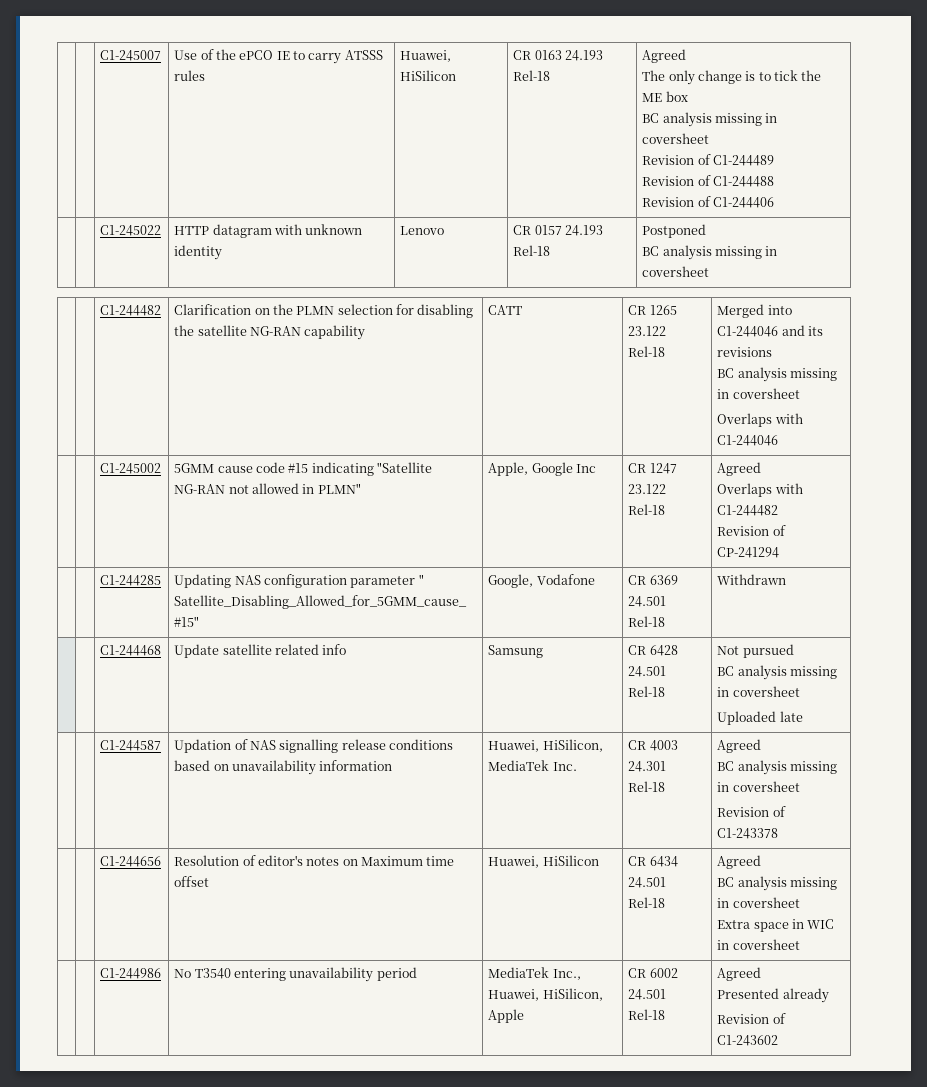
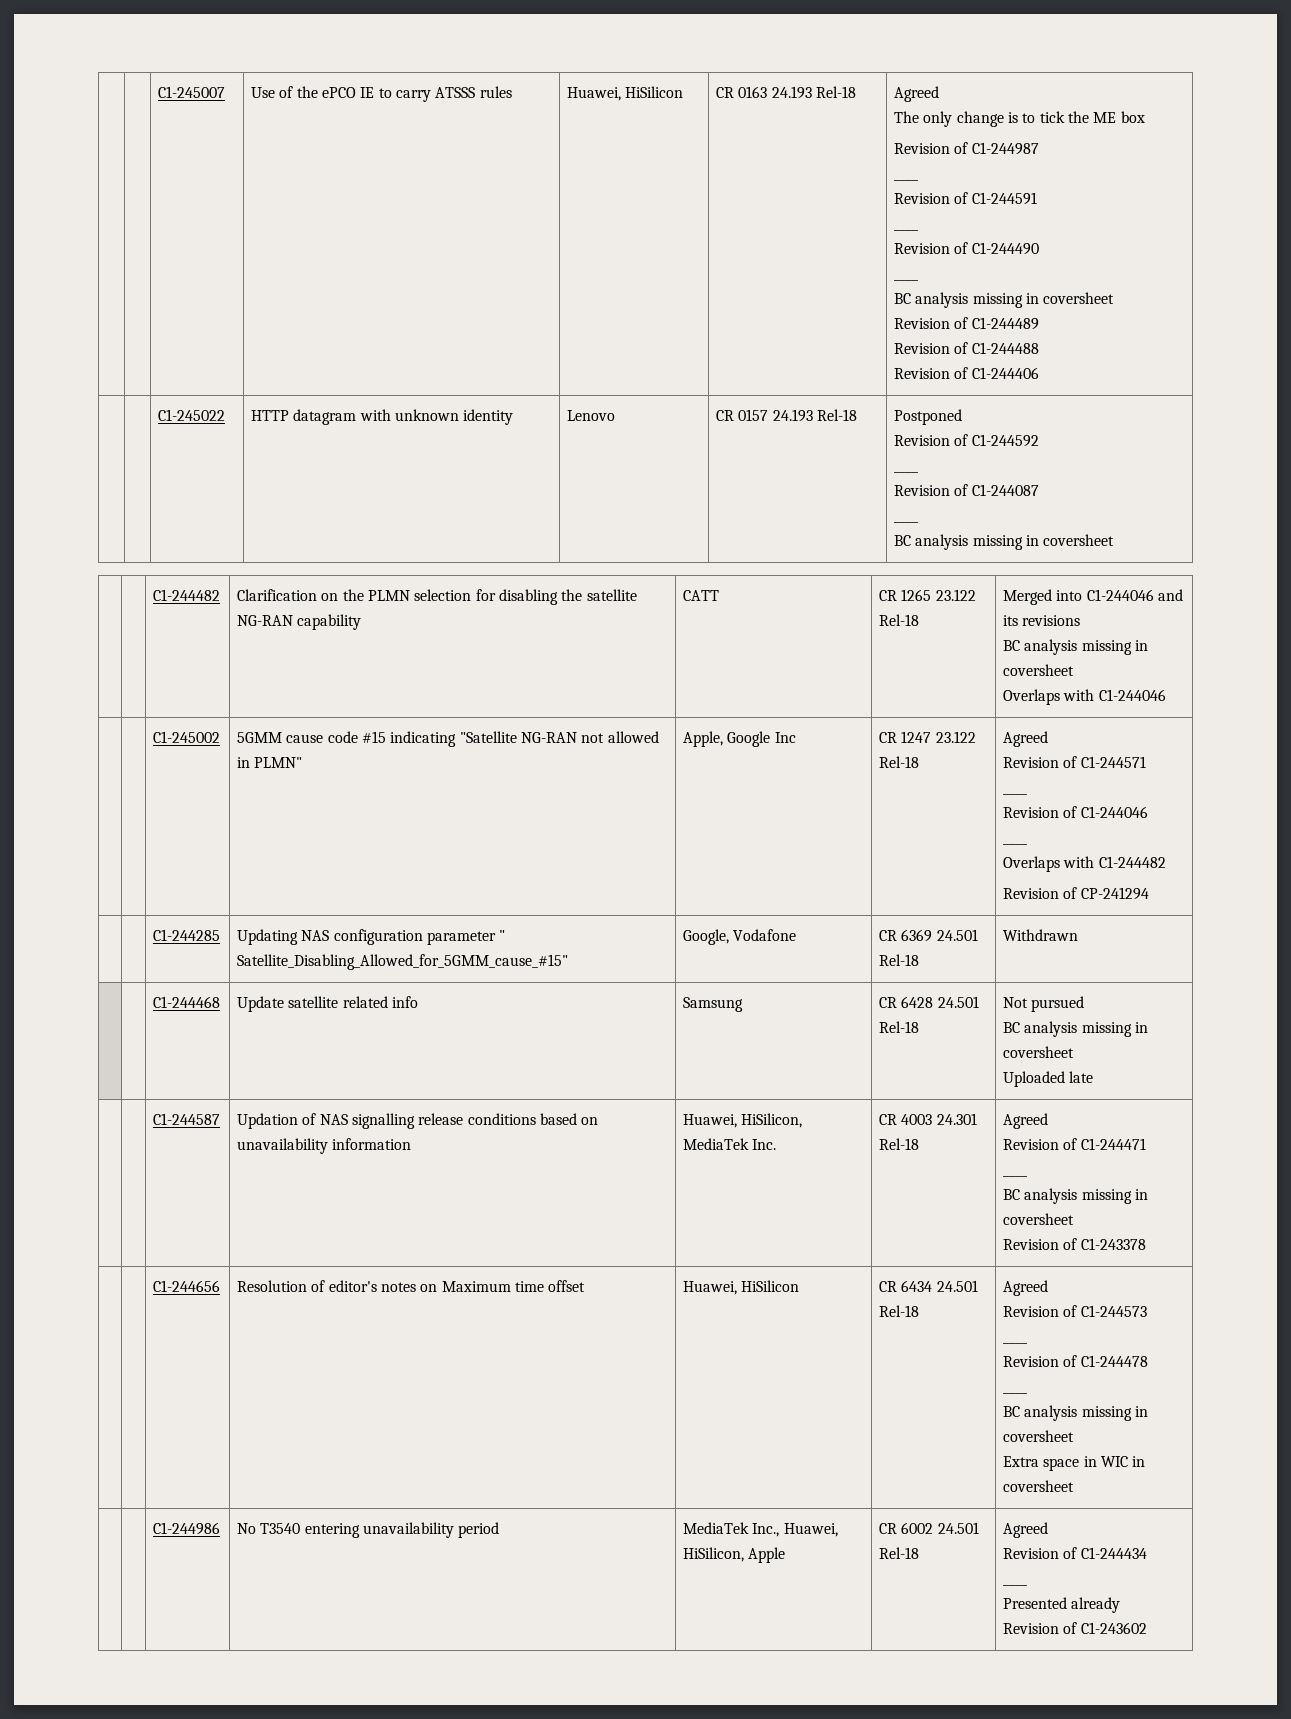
+ Revision of C1-244987
+ ____
+ Revision of C1-244591
+ ____
+ Revision of C1-244490
+ ____
  | | C1-245022 | HTTP datagram with unknown identity | Lenovo | CR 0157 24.193 Rel-18 | Postponed
+ Revision of C1-244592
+ ____
+ Revision of C1-244087
+ ____
  | | C1-245002 | 5GMM cause code #15 indicating "Satellite NG-RAN not allowed in PLMN" | Apple, Google Inc | CR 1247 23.122 Rel-18 | Agreed
+ Revision of C1-244571
+ ____
+ Revision of C1-244046
+ ____
  | | C1-244587 | Updation of NAS signalling release conditions based on unavailability information | Huawei, HiSilicon, MediaTek Inc. | CR 4003 24.301 Rel-18 | Agreed
+ Revision of C1-244471
+ ____
  | | C1-244656 | Resolution of editor's notes on Maximum time offset | Huawei, HiSilicon | CR 6434 24.501 Rel-18 | Agreed
+ Revision of C1-244573
+ ____
+ Revision of C1-244478
+ ____
  | | C1-244986 | No T3540 entering unavailability period | MediaTek Inc., Huawei, HiSilicon, Apple | CR 6002 24.501 Rel-18 | Agreed
+ Revision of C1-244434
+ ____

